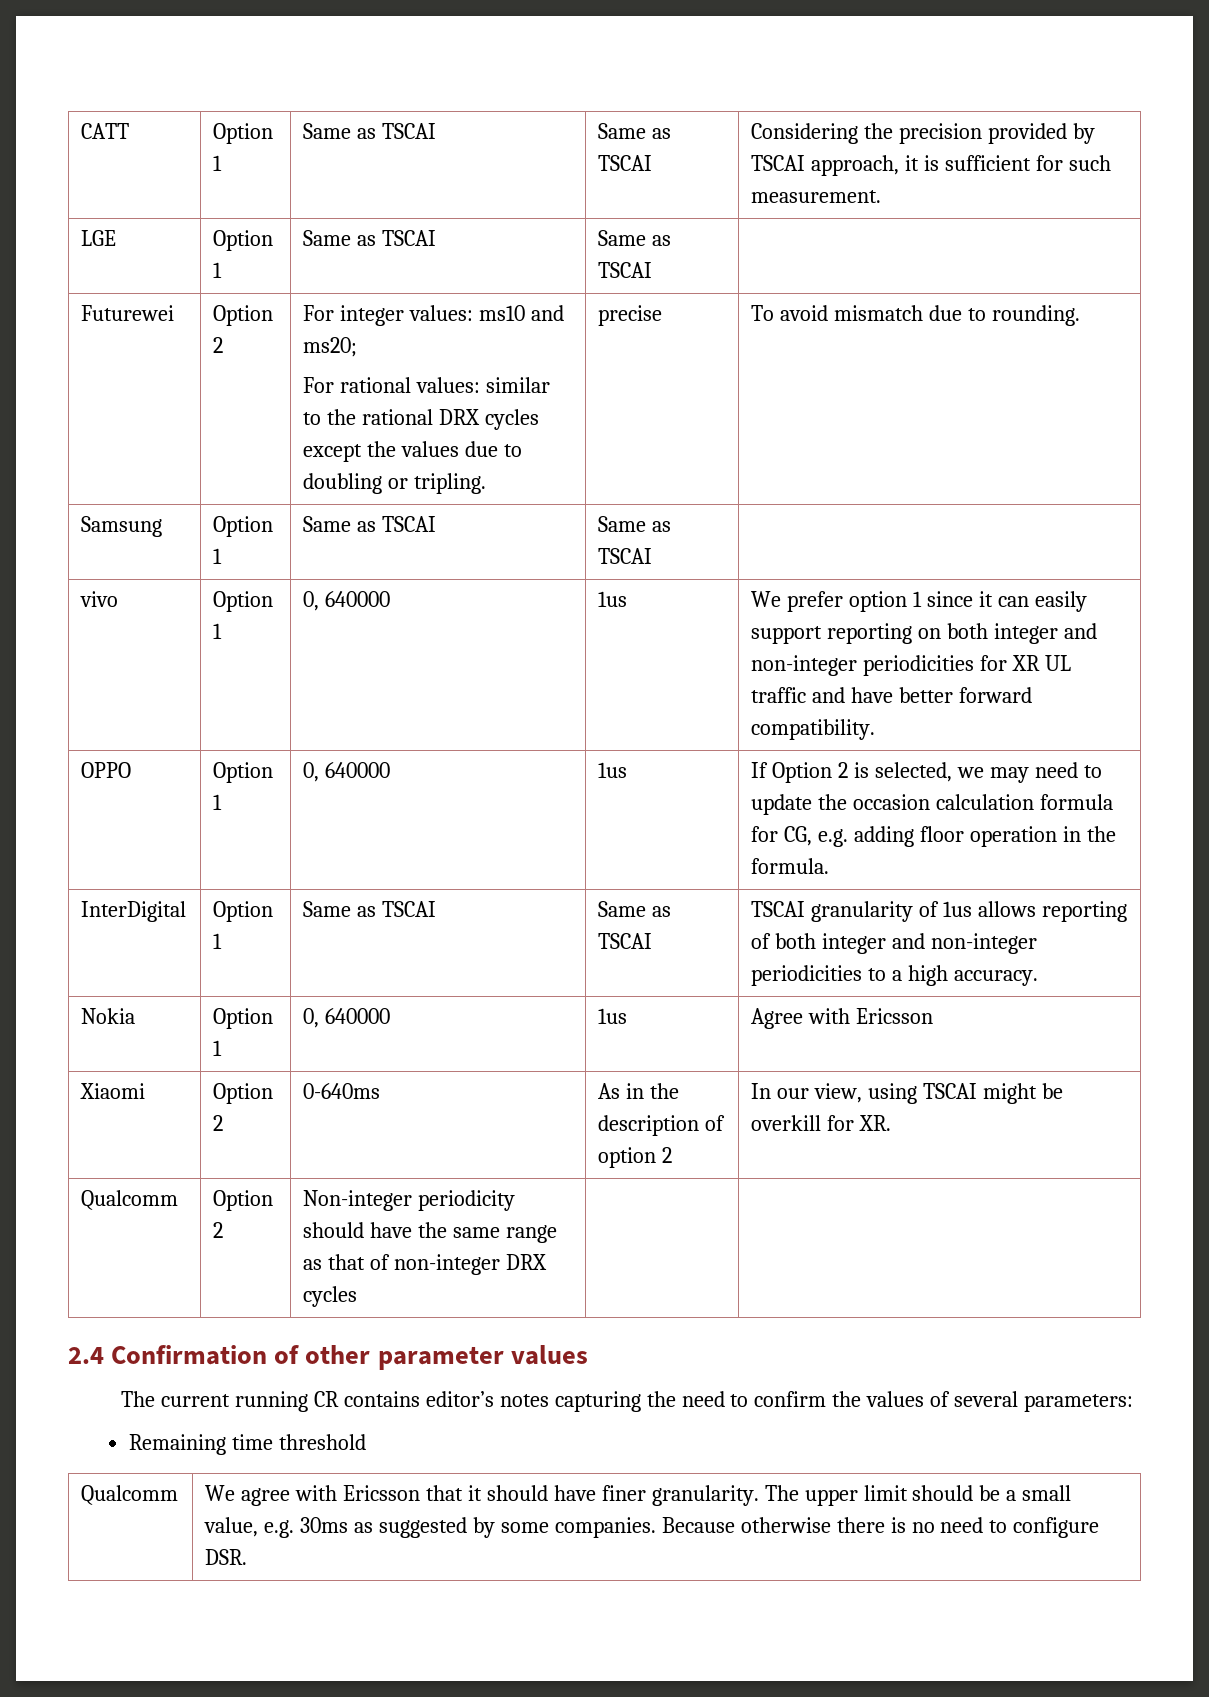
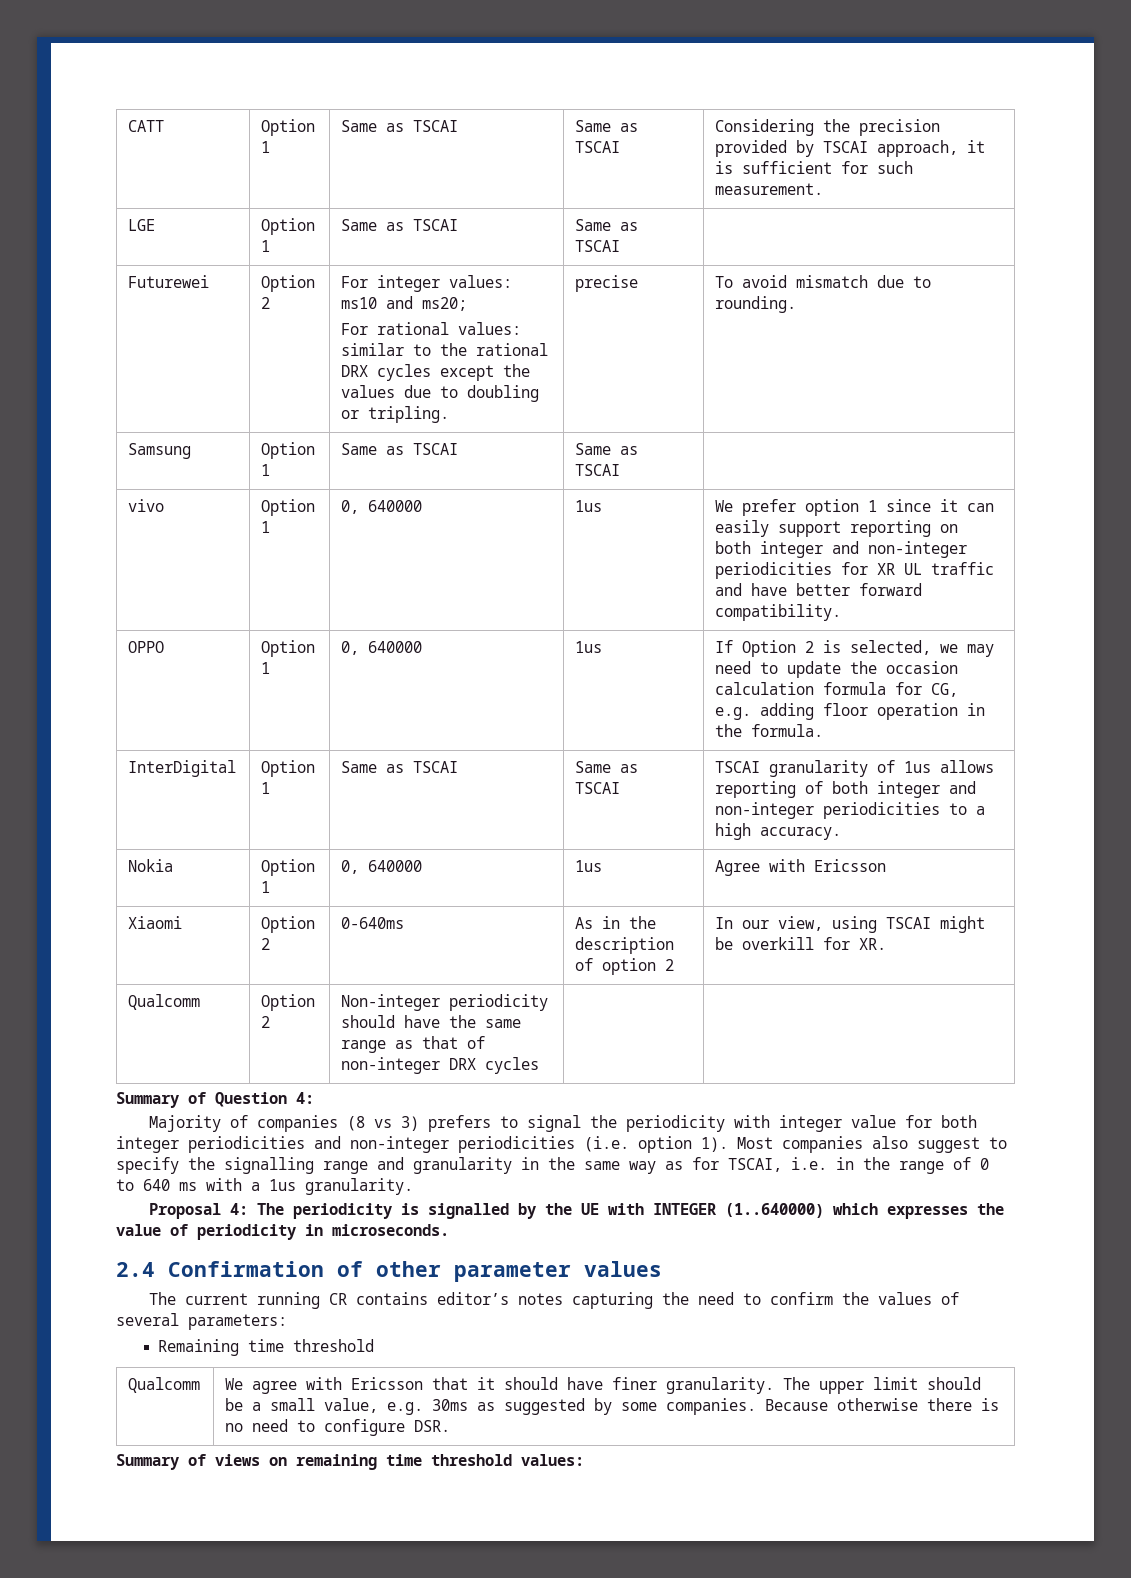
+ Summary of Question 4:
+ Majority of companies (8 vs 3) prefers to signal the periodicity with integer value for both integer periodicities and non-integer periodicities (i.e. option 1). Most companies also suggest to specify the signalling range and granularity in the same way as for TSCAI, i.e. in the range of 0 to 640 ms with a 1us granularity.
+ Proposal 4: The periodicity is signalled by the UE with INTEGER (1..640000) which expresses the value of periodicity in microseconds.
+ Summary of views on remaining time threshold values:

